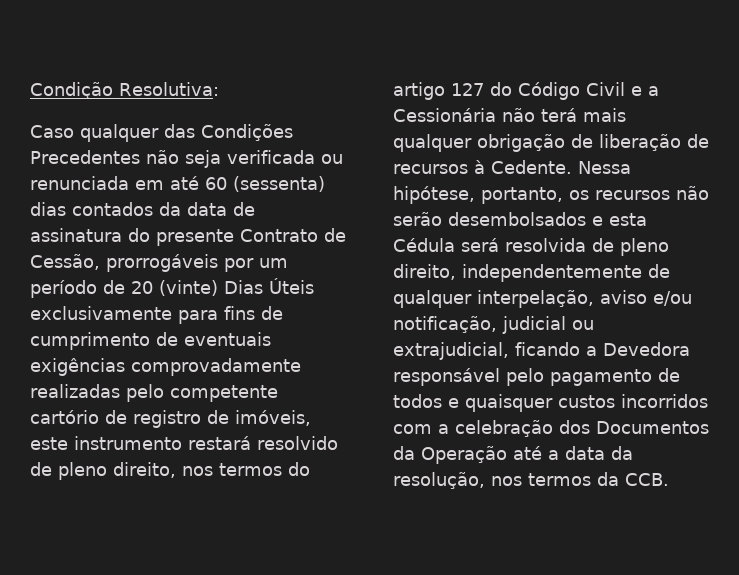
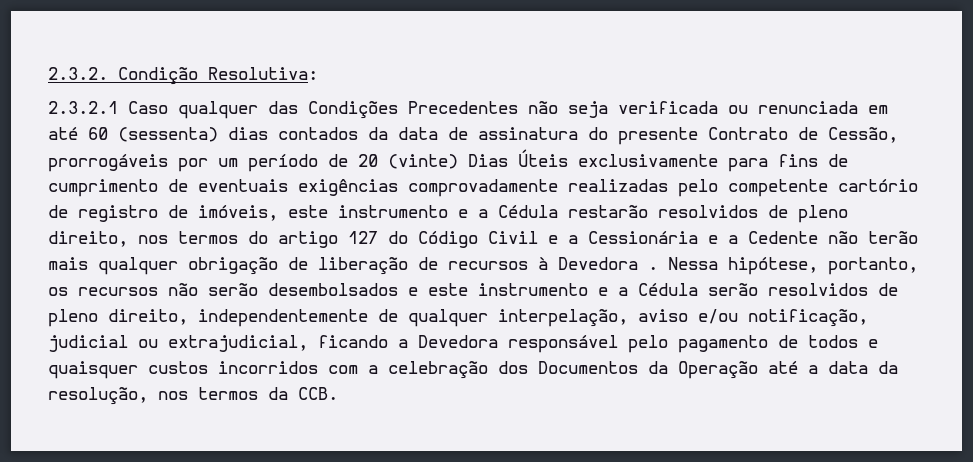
- Condição Resolutiva:
+ 2.3.2. Condição Resolutiva:
- Caso qualquer das Condições Precedentes não seja verificada ou renunciada em até 60 (sessenta) dias contados da data de assinatura do presente Contrato de Cessão, prorrogáveis por um período de 20 (vinte) Dias Úteis exclusivamente para fins de cumprimento de eventuais exigências comprovadamente realizadas pelo competente cartório de registro de imóveis, este instrumento restará resolvido de pleno direito, nos termos do artigo 127 do Código Civil e a Cessionária não terá mais qualquer obrigação de liberação de recursos à Cedente.
+ 2.3.2.1 Caso qualquer das Condições Precedentes não seja verificada ou renunciada em até 60 (sessenta) dias contados da data de assinatura do presente Contrato de Cessão, prorrogáveis por um período de 20 (vinte) Dias Úteis exclusivamente para fins de cumprimento de eventuais exigências comprovadamente realizadas pelo competente cartório de registro de imóveis, este instrumento e a Cédula restarão resolvidos de pleno direito, nos termos do artigo 127 do Código Civil e a Cessionária e a Cedente não terão mais qualquer obrigação de liberação de recursos à Devedora .
- Nessa hipótese, portanto, os recursos não serão desembolsados e esta Cédula será resolvida de pleno direito, independentemente de qualquer interpelação, aviso e/ou notificação, judicial ou extrajudicial, ficando a Devedora responsável pelo pagamento de todos e quaisquer custos incorridos com a celebração dos Documentos da Operação até a data da resolução, nos termos da CCB.
+ Nessa hipótese, portanto, os recursos não serão desembolsados e este instrumento e a Cédula serão resolvidos de pleno direito, independentemente de qualquer interpelação, aviso e/ou notificação, judicial ou extrajudicial, ficando a Devedora responsável pelo pagamento de todos e quaisquer custos incorridos com a celebração dos Documentos da Operação até a data da resolução, nos termos da CCB.

